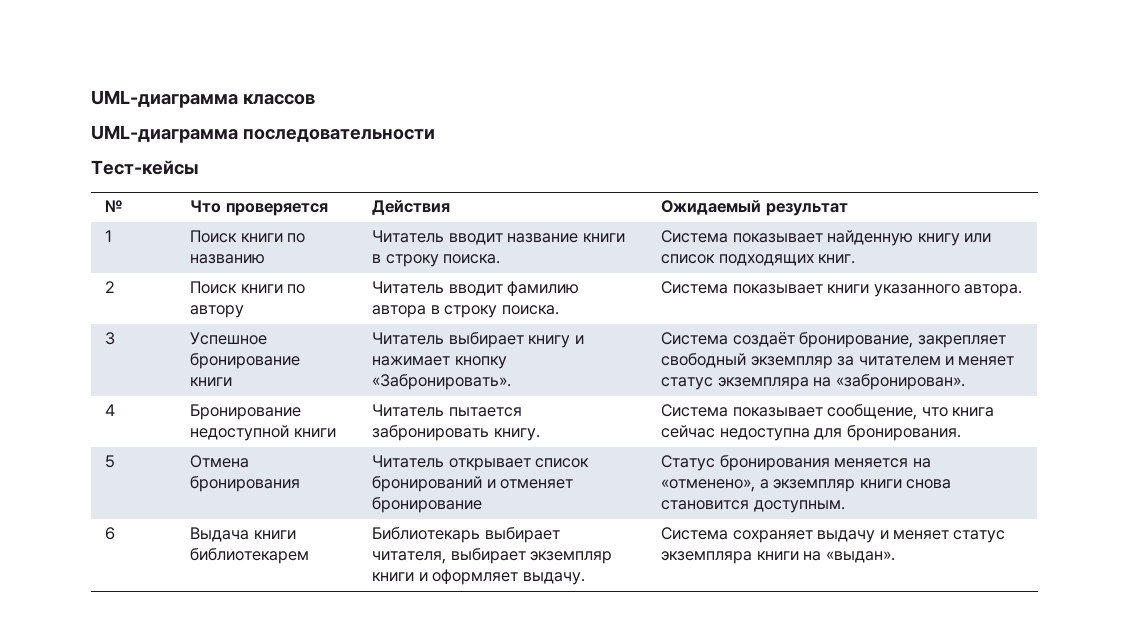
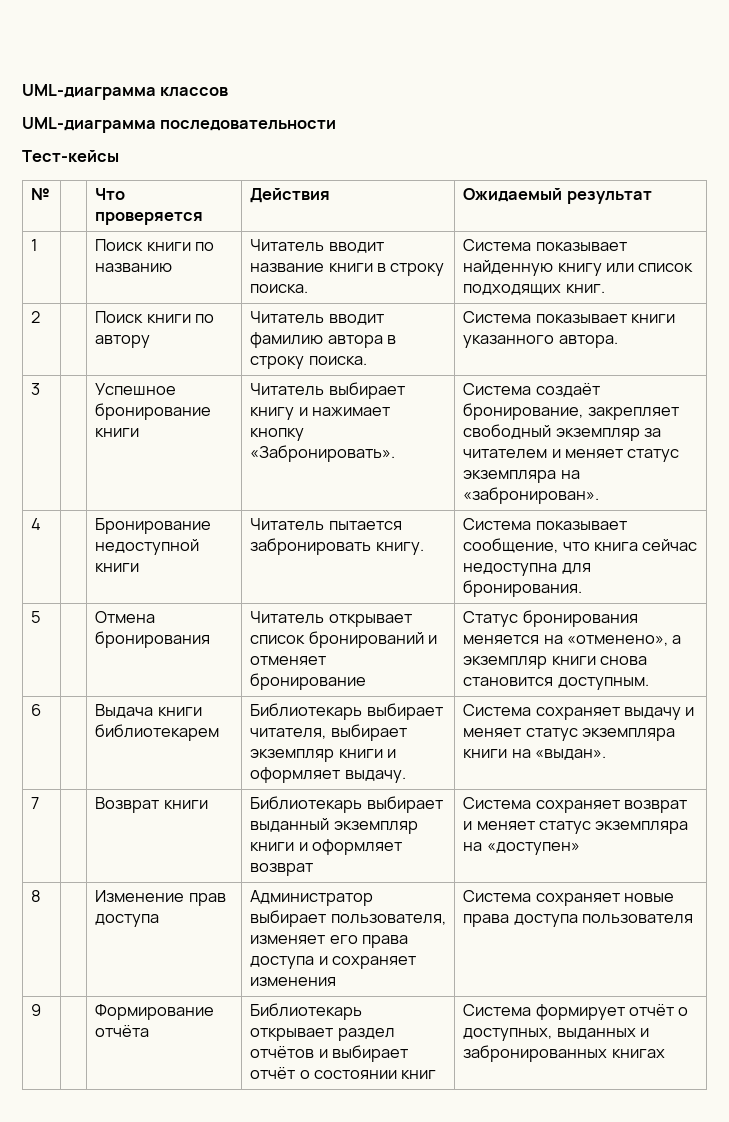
+ 7 | | Возврат книги | Библиотекарь выбирает выданный экземпляр книги и оформляет возврат | Система сохраняет возврат и меняет статус экземпляра на «доступен»
+ 8 | | Изменение прав доступа | Администратор выбирает пользователя, изменяет его права доступа и сохраняет изменения | Система сохраняет новые права доступа пользователя
+ 9 | | Формирование отчёта | Библиотекарь открывает раздел отчётов и выбирает отчёт о состоянии книг | Система формирует отчёт о доступных, выданных и забронированных книгах

